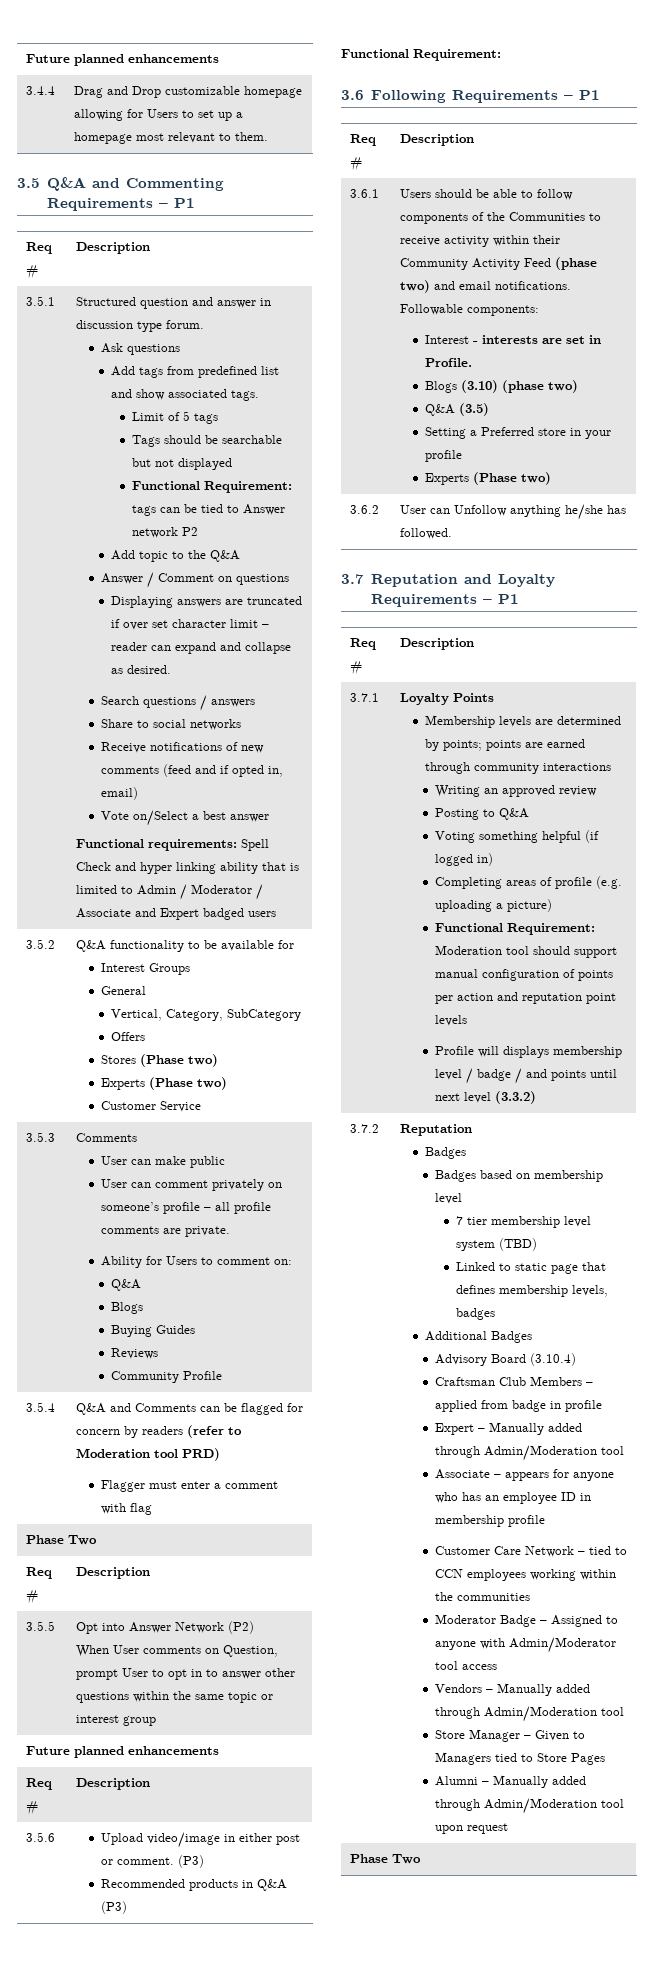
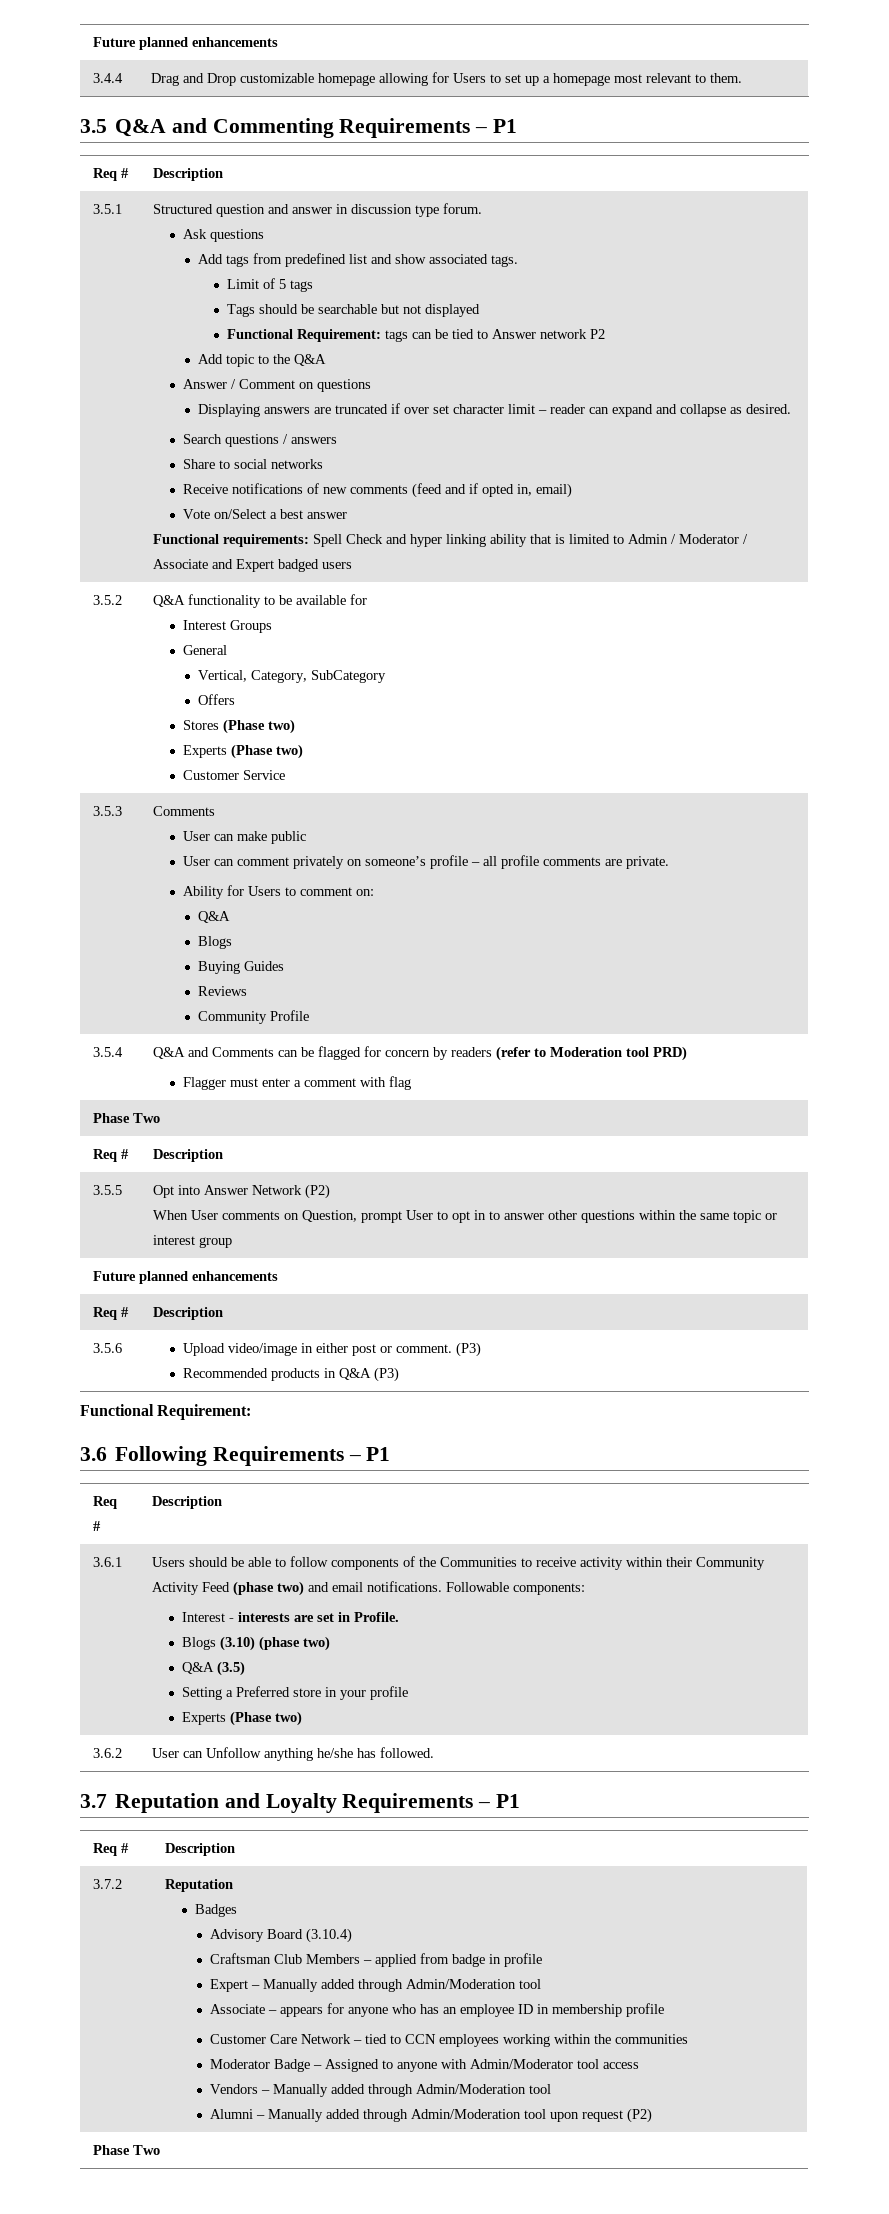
- 3.7.1 | Loyalty Points
- Membership levels are determined by points; points are earned through community interactions
- Writing an approved review
- Posting to Q&A
- Voting something helpful (if logged in)
- Completing areas of profile (e.g. uploading a picture)
- Functional Requirement: Moderation tool should support manual configuration of points per action and reputation point levels
- Profile will displays membership level / badge / and points until next level (3.3.2)
  3.7.2 | Reputation
  Badges
- Badges based on membership level
- 7 tier membership level system (TBD)
- Linked to static page that defines membership levels, badges
- Additional Badges
- Store Manager – Given to Managers tied to Store Pages
- Alumni – Manually added through Admin/Moderation tool upon request
+ Alumni – Manually added through Admin/Moderation tool upon request (P2)

